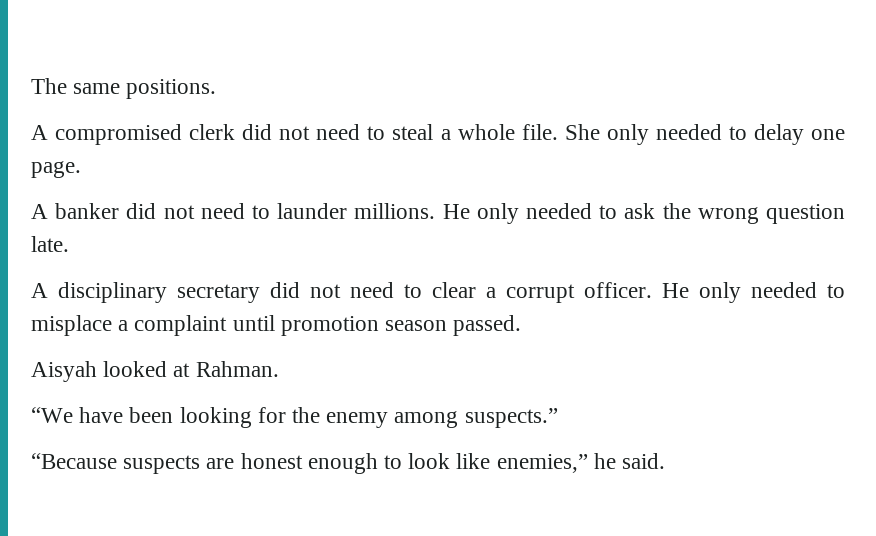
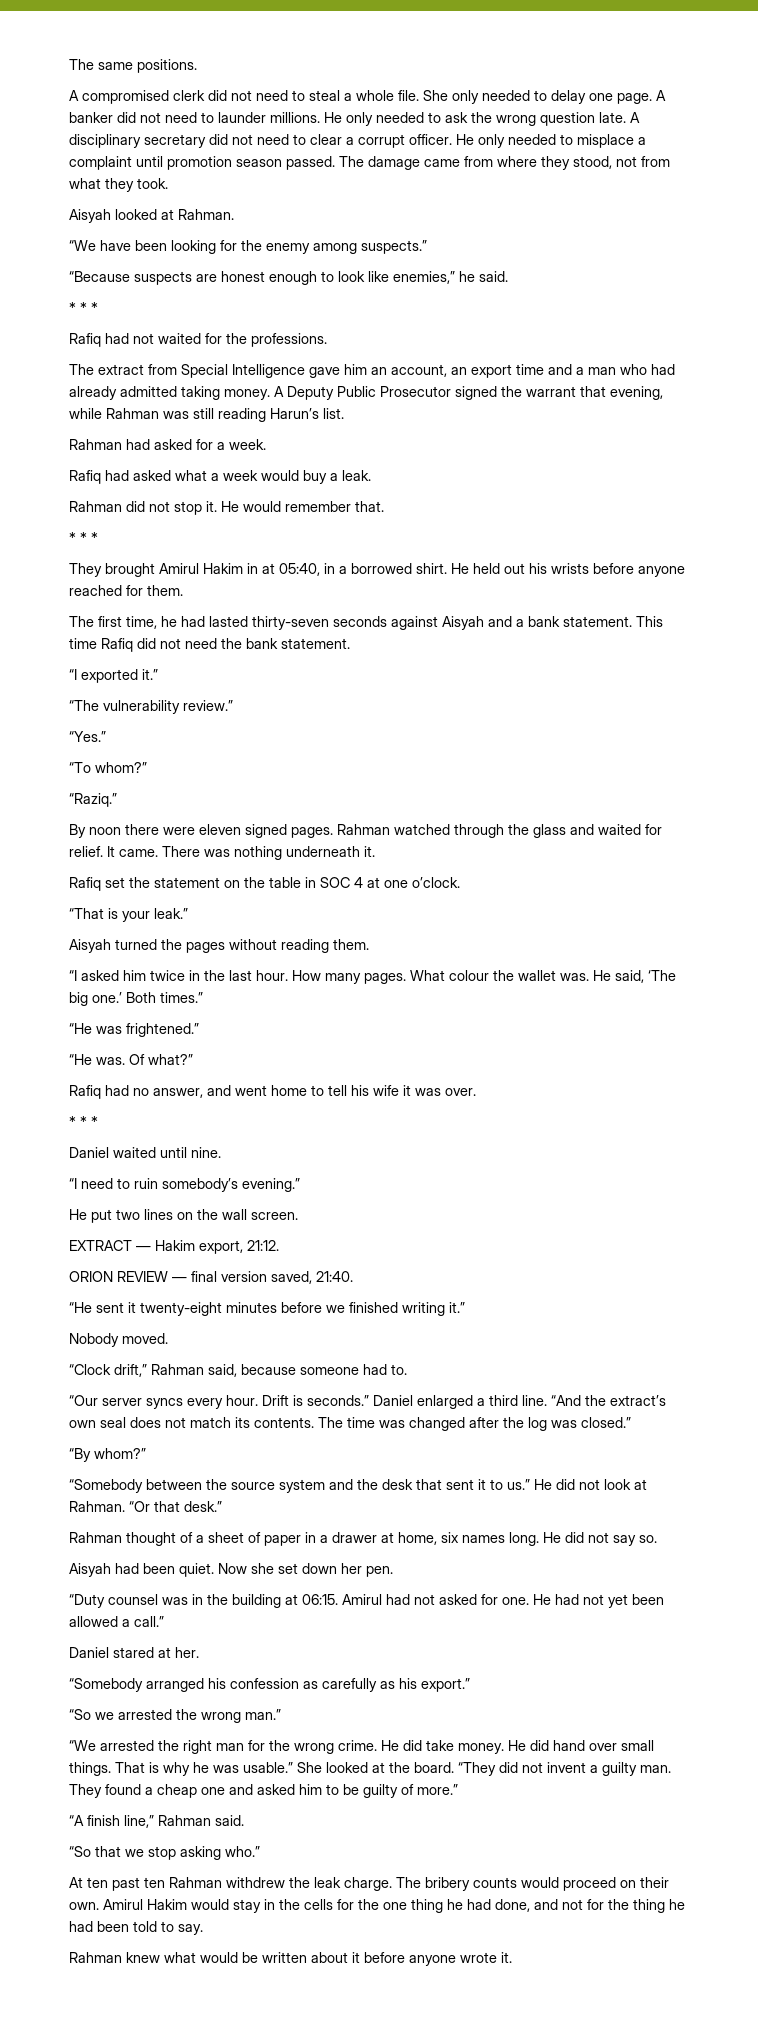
- She only needed to delay one page.
- A banker did not need to launder millions.
+ She only needed to delay one page. A banker did not need to launder millions.
- He only needed to ask the wrong question late.
- A disciplinary secretary did not need to clear a corrupt officer.
+ He only needed to ask the wrong question late. A disciplinary secretary did not need to clear a corrupt officer.
+ The damage came from where they stood, not from what they took.
  “Because suspects are honest enough to look like enemies,” he said.
+ * * *
+ Rafiq had not waited for the professions.
+ The extract from Special Intelligence gave him an account, an export time and a man who had already admitted taking money. A Deputy Public Prosecutor signed the warrant that evening, while Rahman was still reading Harun’s list.
+ Rahman had asked for a week.
+ Rafiq had asked what a week would buy a leak.
+ Rahman did not stop it. He would remember that.
+ * * *
+ They brought Amirul Hakim in at 05:40, in a borrowed shirt. He held out his wrists before anyone reached for them.
+ The first time, he had lasted thirty-seven seconds against Aisyah and a bank statement. This time Rafiq did not need the bank statement.
+ “I exported it.”
+ “The vulnerability review.”
+ “Yes.”
+ “To whom?”
+ “Raziq.”
+ By noon there were eleven signed pages. Rahman watched through the glass and waited for relief. It came. There was nothing underneath it.
+ Rafiq set the statement on the table in SOC 4 at one o’clock.
+ “That is your leak.”
+ Aisyah turned the pages without reading them.
+ “I asked him twice in the last hour. How many pages. What colour the wallet was. He said, ‘The big one.’ Both times.”
+ “He was frightened.”
+ “He was. Of what?”
+ Rafiq had no answer, and went home to tell his wife it was over.
+ * * *
+ Daniel waited until nine.
+ “I need to ruin somebody’s evening.”
+ He put two lines on the wall screen.
+ EXTRACT — Hakim export, 21:12.
+ ORION REVIEW — final version saved, 21:40.
+ “He sent it twenty-eight minutes before we finished writing it.”
+ Nobody moved.
+ “Clock drift,” Rahman said, because someone had to.
+ “Our server syncs every hour. Drift is seconds.” Daniel enlarged a third line. “And the extract’s own seal does not match its contents. The time was changed after the log was closed.”
+ “By whom?”
+ “Somebody between the source system and the desk that sent it to us.” He did not look at Rahman. “Or that desk.”
+ Rahman thought of a sheet of paper in a drawer at home, six names long. He did not say so.
+ Aisyah had been quiet. Now she set down her pen.
+ “Duty counsel was in the building at 06:15. Amirul had not asked for one. He had not yet been allowed a call.”
+ Daniel stared at her.
+ “Somebody arranged his confession as carefully as his export.”
+ “So we arrested the wrong man.”
+ “We arrested the right man for the wrong crime. He did take money. He did hand over small things. That is why he was usable.” She looked at the board. “They did not invent a guilty man. They found a cheap one and asked him to be guilty of more.”
+ “A finish line,” Rahman said.
+ “So that we stop asking who.”
+ At ten past ten Rahman withdrew the leak charge. The bribery counts would proceed on their own. Amirul Hakim would stay in the cells for the one thing he had done, and not for the thing he had been told to say.
+ Rahman knew what would be written about it before anyone wrote it.

